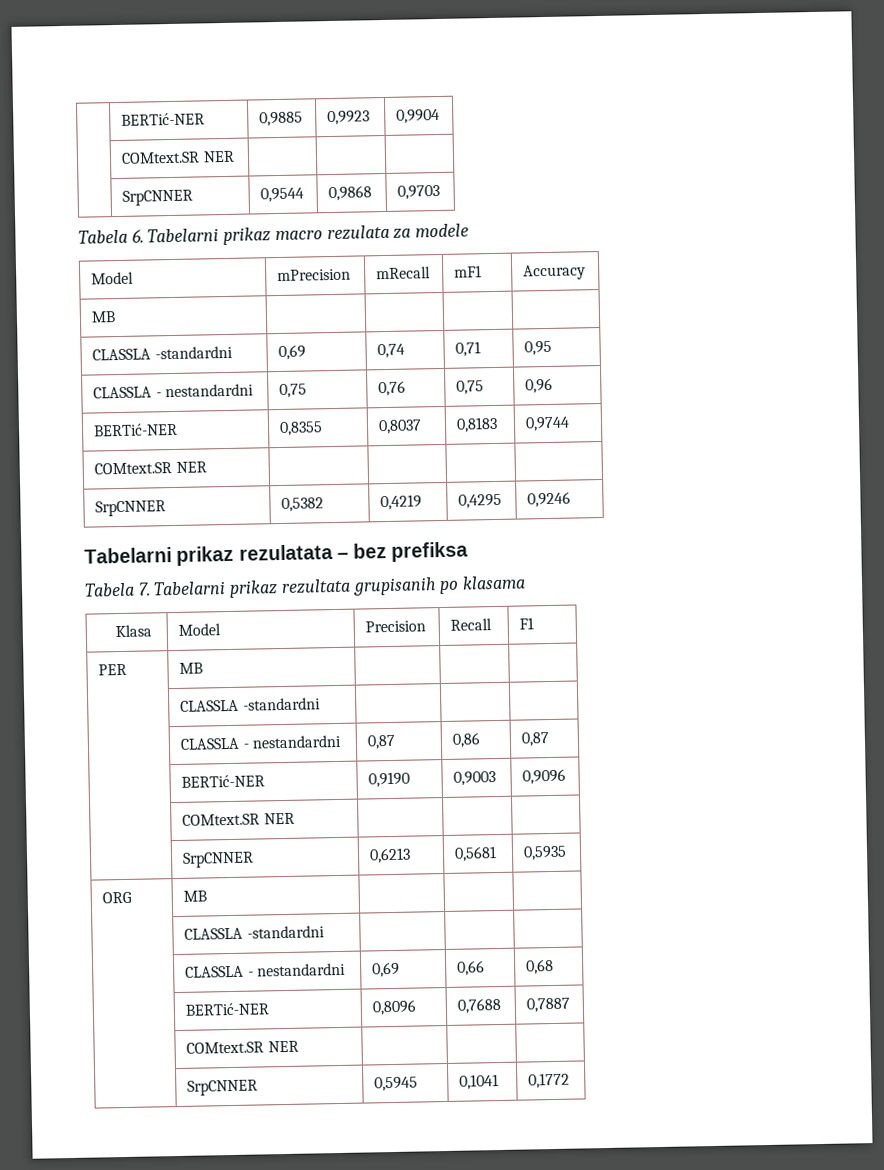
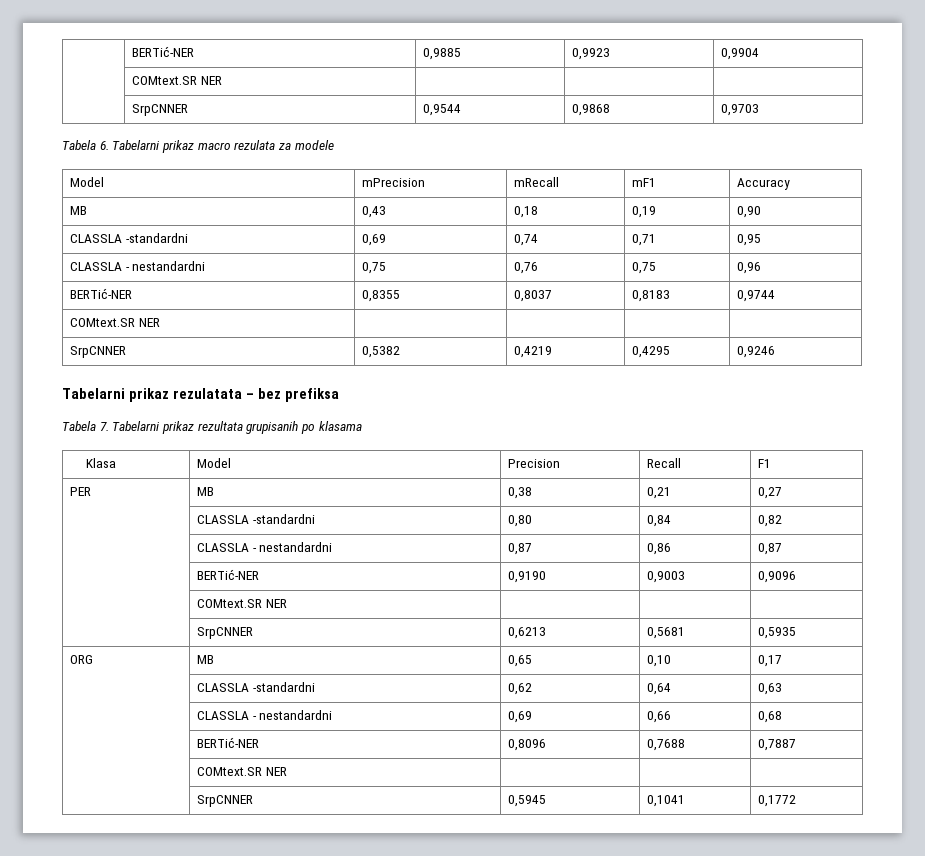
- MB | | | |
+ MB | 0,43 | 0,18 | 0,19 | 0,90
- PER | MB | | |
- | CLASSLA -standardni | | |
+ PER | MB | 0,38 | 0,21 | 0,27
+ | CLASSLA -standardni | 0,80 | 0,84 | 0,82
- ORG | MB | | |
- | CLASSLA -standardni | | |
+ ORG | MB | 0,65 | 0,10 | 0,17
+ | CLASSLA -standardni | 0,62 | 0,64 | 0,63

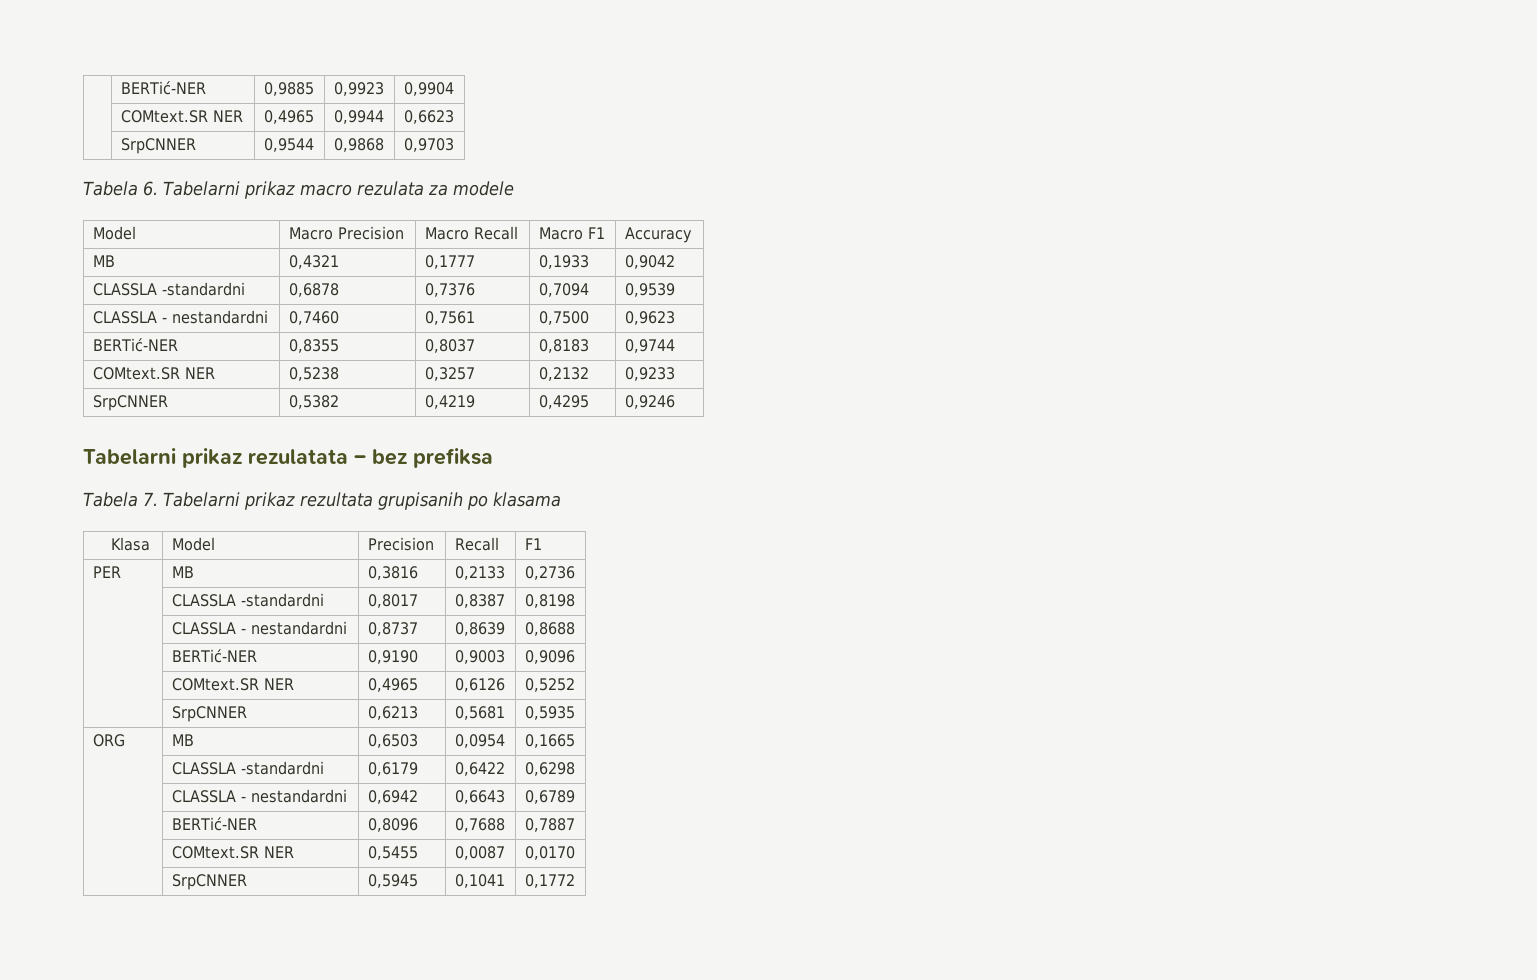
  | BERTić-NER | 0,9885 | 0,9923 | 0,9904
- | COMtext.SR NER | | |
+ | COMtext.SR NER | 0,4965 | 0,9944 | 0,6623
- Model | mPrecision | mRecall | mF1 | Accuracy
- MB | 0,43 | 0,18 | 0,19 | 0,90
- CLASSLA -standardni | 0,69 | 0,74 | 0,71 | 0,95
- CLASSLA - nestandardni | 0,75 | 0,76 | 0,75 | 0,96
+ Model | Macro Precision | Macro Recall | Macro F1 | Accuracy
+ MB | 0,4321 | 0,1777 | 0,1933 | 0,9042
+ CLASSLA -standardni | 0,6878 | 0,7376 | 0,7094 | 0,9539
+ CLASSLA - nestandardni | 0,7460 | 0,7561 | 0,7500 | 0,9623
- COMtext.SR NER | | | |
+ COMtext.SR NER | 0,5238 | 0,3257 | 0,2132 | 0,9233
- PER | MB | 0,38 | 0,21 | 0,27
- | CLASSLA -standardni | 0,80 | 0,84 | 0,82
- | CLASSLA - nestandardni | 0,87 | 0,86 | 0,87
+ PER | MB | 0,3816 | 0,2133 | 0,2736
+ | CLASSLA -standardni | 0,8017 | 0,8387 | 0,8198
+ | CLASSLA - nestandardni | 0,8737 | 0,8639 | 0,8688
  | BERTić-NER | 0,9190 | 0,9003 | 0,9096
- | COMtext.SR NER | | |
+ | COMtext.SR NER | 0,4965 | 0,6126 | 0,5252
- ORG | MB | 0,65 | 0,10 | 0,17
- | CLASSLA -standardni | 0,62 | 0,64 | 0,63
- | CLASSLA - nestandardni | 0,69 | 0,66 | 0,68
+ ORG | MB | 0,6503 | 0,0954 | 0,1665
+ | CLASSLA -standardni | 0,6179 | 0,6422 | 0,6298
+ | CLASSLA - nestandardni | 0,6942 | 0,6643 | 0,6789
  | BERTić-NER | 0,8096 | 0,7688 | 0,7887
- | COMtext.SR NER | | |
+ | COMtext.SR NER | 0,5455 | 0,0087 | 0,0170

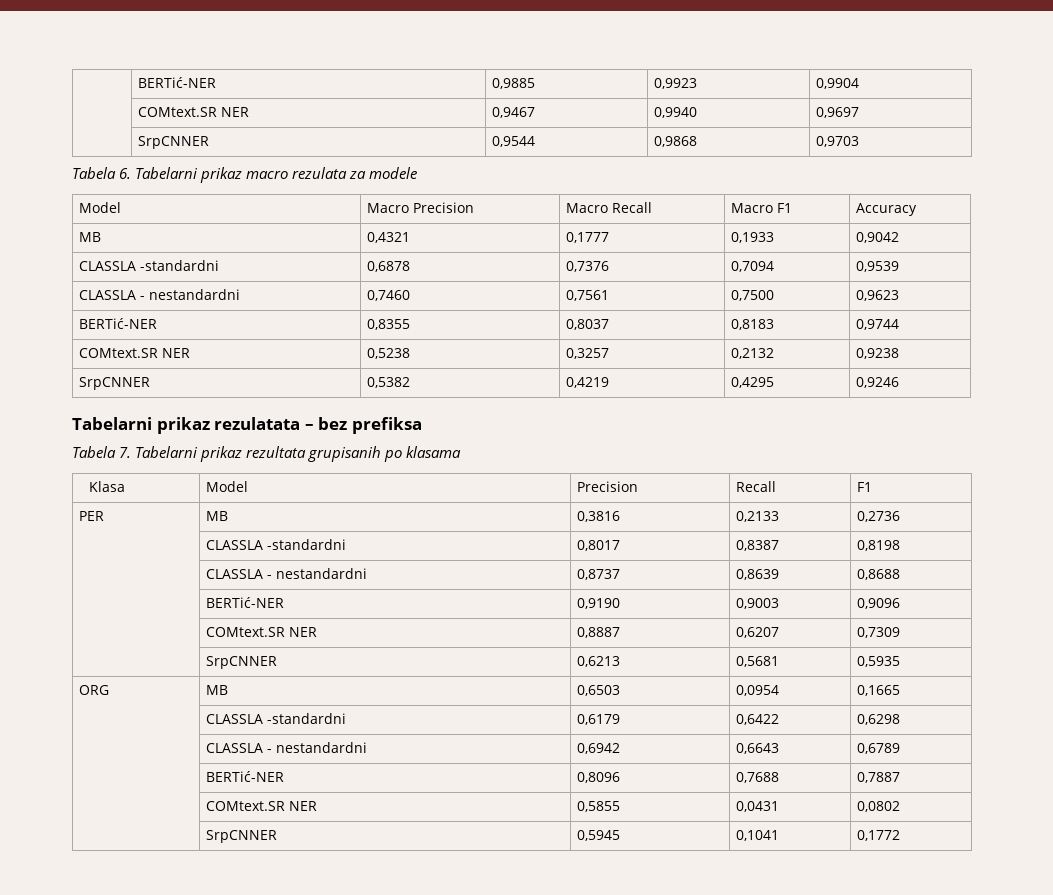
- | COMtext.SR NER | 0,4965 | 0,9944 | 0,6623
+ | COMtext.SR NER | 0,9467 | 0,9940 | 0,9697
- COMtext.SR NER | 0,5238 | 0,3257 | 0,2132 | 0,9233
+ COMtext.SR NER | 0,5238 | 0,3257 | 0,2132 | 0,9238
- | COMtext.SR NER | 0,4965 | 0,6126 | 0,5252
+ | COMtext.SR NER | 0,8887 | 0,6207 | 0,7309
- | COMtext.SR NER | 0,5455 | 0,0087 | 0,0170
+ | COMtext.SR NER | 0,5855 | 0,0431 | 0,0802

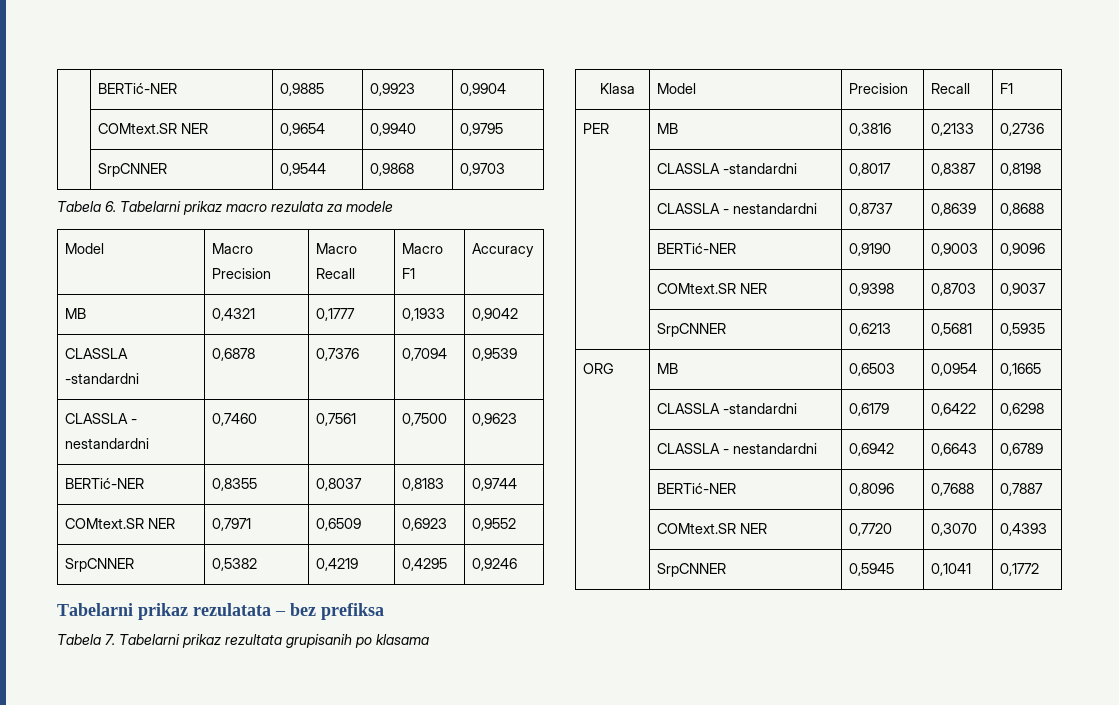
- | COMtext.SR NER | 0,9467 | 0,9940 | 0,9697
+ | COMtext.SR NER | 0,9654 | 0,9940 | 0,9795
- COMtext.SR NER | 0,5238 | 0,3257 | 0,2132 | 0,9238
+ COMtext.SR NER | 0,7971 | 0,6509 | 0,6923 | 0,9552
- | COMtext.SR NER | 0,8887 | 0,6207 | 0,7309
+ | COMtext.SR NER | 0,9398 | 0,8703 | 0,9037
- | COMtext.SR NER | 0,5855 | 0,0431 | 0,0802
+ | COMtext.SR NER | 0,7720 | 0,3070 | 0,4393

